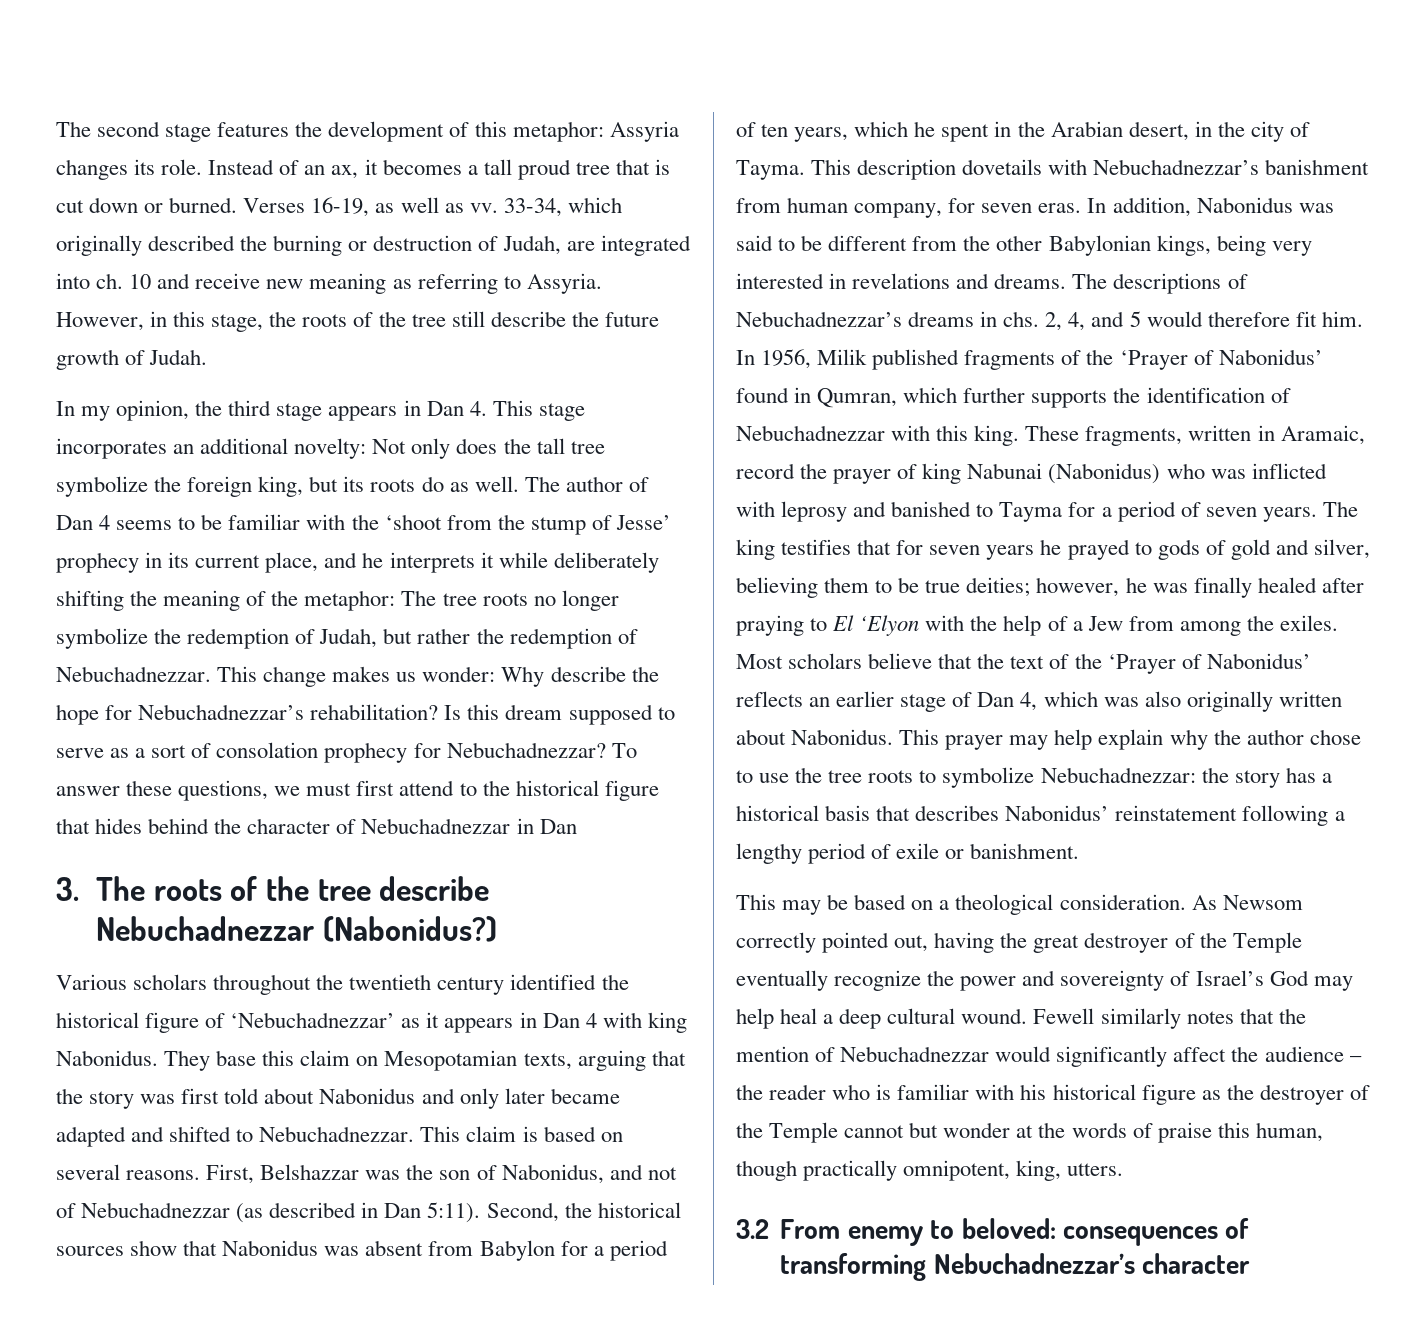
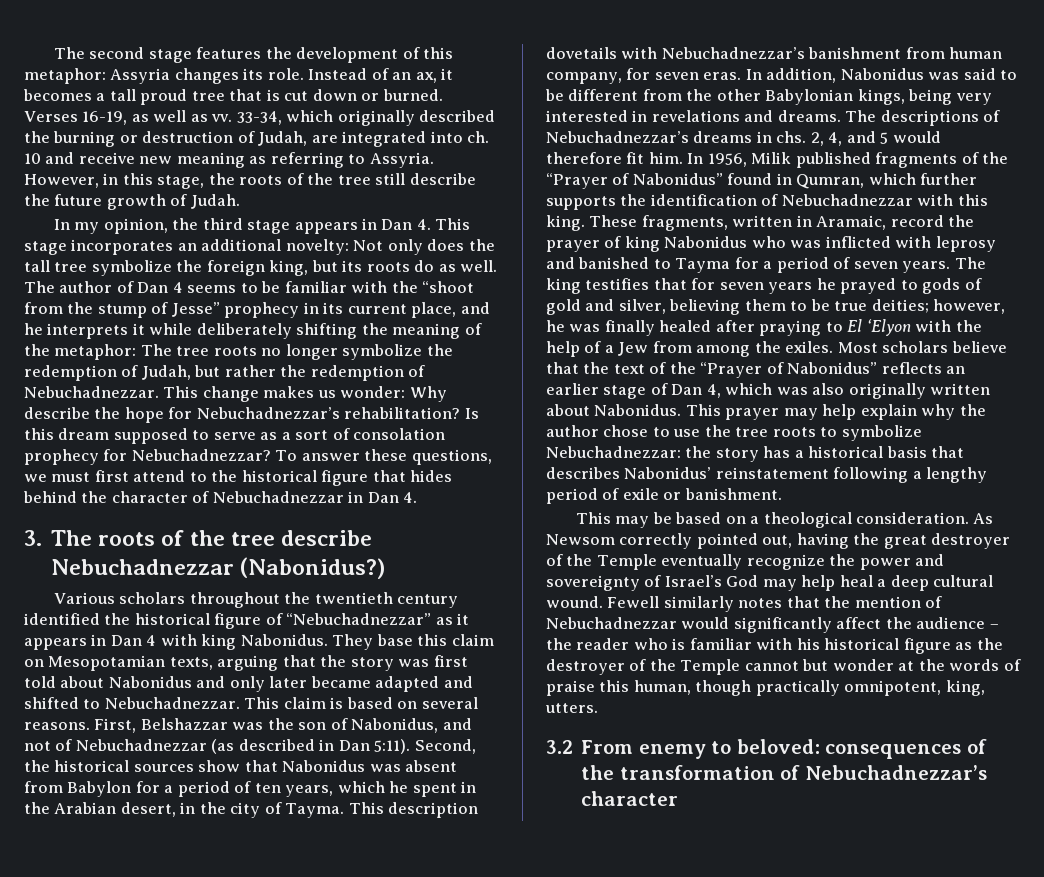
- The author of Dan 4 seems to be familiar with the ‘shoot from the stump of Jesse’ prophecy in its current place, and he interprets it while deliberately shifting the meaning of the metaphor: The tree roots no longer symbolize the redemption of Judah, but rather the redemption of Nebuchadnezzar.
+ The author of Dan 4 seems to be familiar with the “shoot from the stump of Jesse” prophecy in its current place, and he interprets it while deliberately shifting the meaning of the metaphor: The tree roots no longer symbolize the redemption of Judah, but rather the redemption of Nebuchadnezzar.
- To answer these questions, we must first attend to the historical figure that hides behind the character of Nebuchadnezzar in Dan
+ To answer these questions, we must first attend to the historical figure that hides behind the character of Nebuchadnezzar in Dan 4.
- Various scholars throughout the twentieth century identified the historical figure of ‘Nebuchadnezzar’ as it appears in Dan 4 with king Nabonidus.
+ Various scholars throughout the twentieth century identified the historical figure of “Nebuchadnezzar” as it appears in Dan 4 with king Nabonidus.
- In 1956, Milik published fragments of the ‘Prayer of Nabonidus’ found in Qumran, which further supports the identification of Nebuchadnezzar with this king.
+ In 1956, Milik published fragments of the “Prayer of Nabonidus” found in Qumran, which further supports the identification of Nebuchadnezzar with this king.
- These fragments, written in Aramaic, record the prayer of king Nabunai (Nabonidus) who was inflicted with leprosy and banished to Tayma for a period of seven years.
+ These fragments, written in Aramaic, record the prayer of king Nabonidus who was inflicted with leprosy and banished to Tayma for a period of seven years.
- Most scholars believe that the text of the ‘Prayer of Nabonidus’ reflects an earlier stage of Dan 4, which was also originally written about Nabonidus.
+ Most scholars believe that the text of the “Prayer of Nabonidus” reflects an earlier stage of Dan 4, which was also originally written about Nabonidus.
- 3.2 From enemy to beloved: consequences of transforming Nebuchadnezzar’s character
+ 3.2 From enemy to beloved: consequences of the transformation of Nebuchadnezzar’s character

